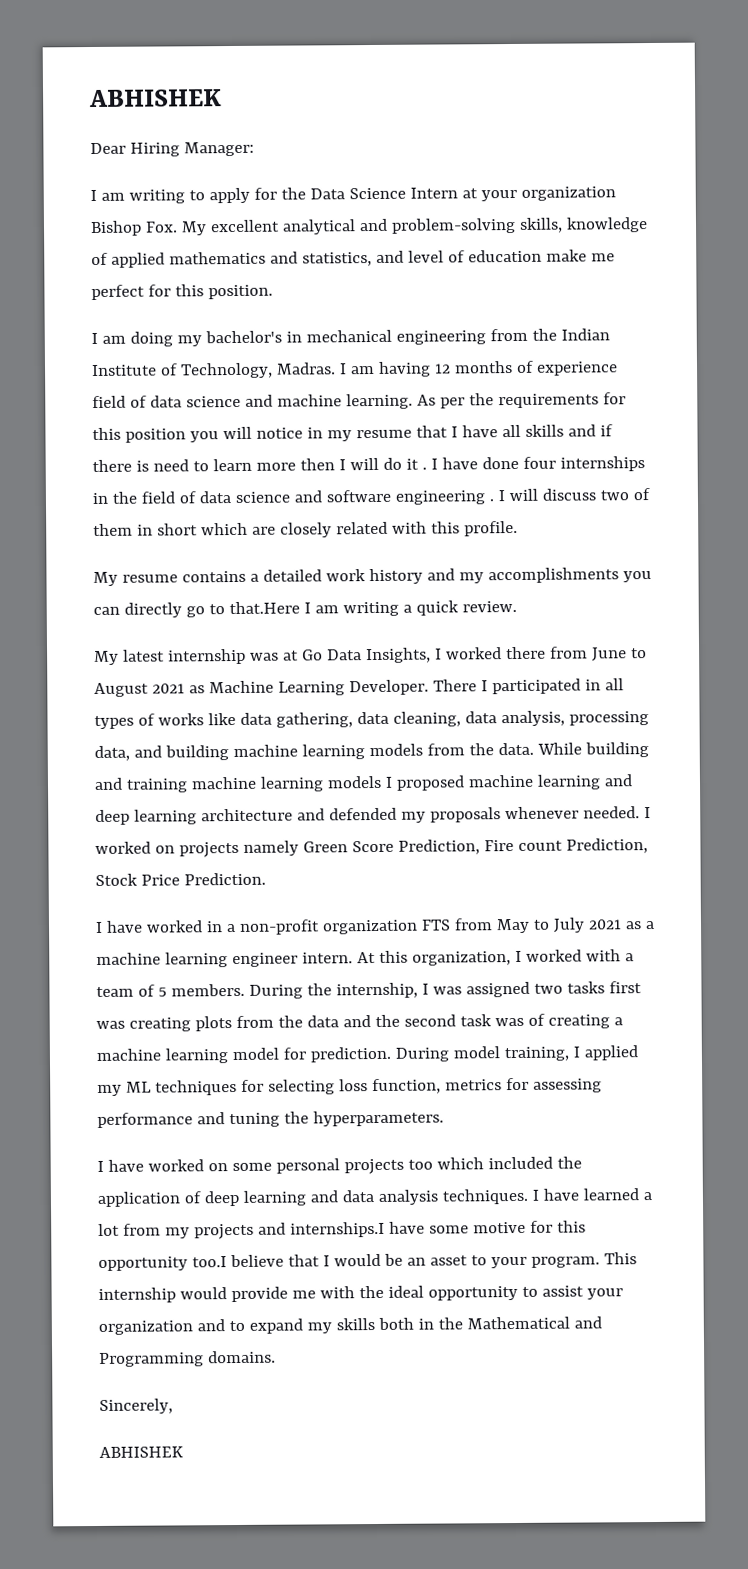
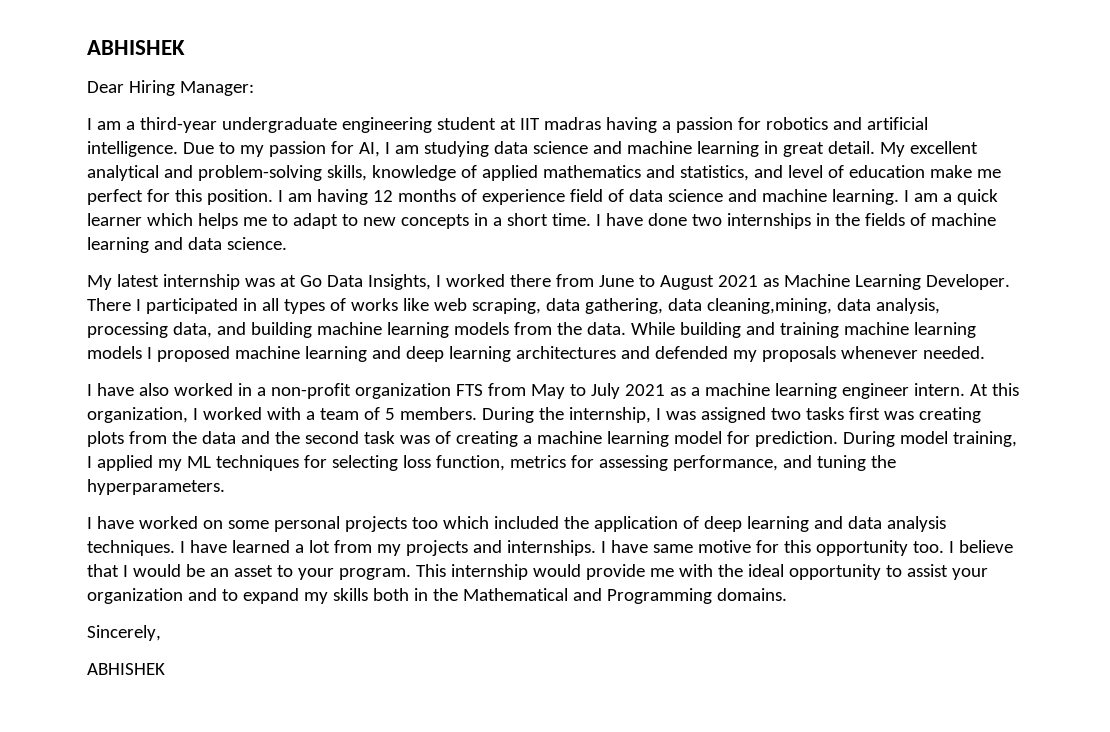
- I am writing to apply for the Data Science Intern at your organization Bishop Fox. My excellent analytical and problem-solving skills, knowledge of applied mathematics and statistics, and level of education make me perfect for this position.
- I am doing my bachelor's in mechanical engineering from the Indian Institute of Technology, Madras.
+ I am a third-year undergraduate engineering student at IIT madras having a passion for robotics and artificial intelligence. Due to my passion for AI, I am studying data science and machine learning in great detail. My excellent analytical and problem-solving skills, knowledge of applied mathematics and statistics, and level of education make me perfect for this position.
- As per the requirements for this position you will notice in my resume that I have all skills and if there is need to learn more then I will do it .
+ I am a quick learner which helps me to adapt to new concepts in a short time.
- I have done four internships in the field of data science and software engineering . I will discuss two of them in short which are closely related with this profile.
- My resume contains a detailed work history and my accomplishments you can directly go to that.Here I am writing a quick review.
+ I have done two internships in the fields of machine learning and data science.
- There I participated in all types of works like data gathering, data cleaning, data analysis, processing data, and building machine learning models from the data.
+ There I participated in all types of works like web scraping, data gathering, data cleaning,mining, data analysis, processing data, and building machine learning models from the data.
- While building and training machine learning models I proposed machine learning and deep learning architecture and defended my proposals whenever needed. I worked on projects namely Green Score Prediction, Fire count Prediction, Stock Price Prediction.
- I have worked in a non-profit organization FTS from May to July 2021 as a machine learning engineer intern.
+ While building and training machine learning models I proposed machine learning and deep learning architectures and defended my proposals whenever needed.
+ I have also worked in a non-profit organization FTS from May to July 2021 as a machine learning engineer intern.
- During model training, I applied my ML techniques for selecting loss function, metrics for assessing performance and tuning the hyperparameters.
+ During model training, I applied my ML techniques for selecting loss function, metrics for assessing performance, and tuning the hyperparameters.
- I have learned a lot from my projects and internships.I have some motive for this opportunity too.I believe that I would be an asset to your program.
+ I have learned a lot from my projects and internships. I have same motive for this opportunity too. I believe that I would be an asset to your program.

